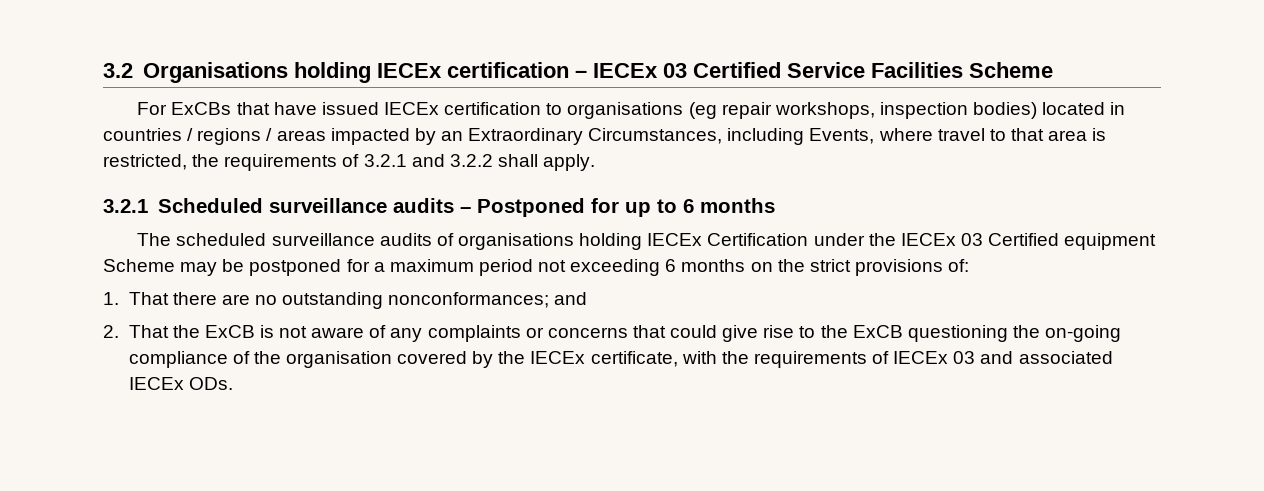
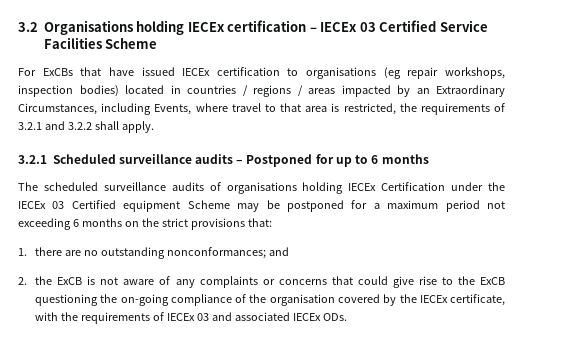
- The scheduled surveillance audits of organisations holding IECEx Certification under the IECEx 03 Certified equipment Scheme may be postponed for a maximum period not exceeding 6 months on the strict provisions of:
+ The scheduled surveillance audits of organisations holding IECEx Certification under the IECEx 03 Certified equipment Scheme may be postponed for a maximum period not exceeding 6 months on the strict provisions that:
- 1. That there are no outstanding nonconformances; and
+ 1. there are no outstanding nonconformances; and
- 2. That the ExCB is not aware of any complaints or concerns that could give rise to the ExCB questioning the on-going compliance of the organisation covered by the IECEx certificate, with the requirements of IECEx 03 and associated IECEx ODs.
+ 2. the ExCB is not aware of any complaints or concerns that could give rise to the ExCB questioning the on-going compliance of the organisation covered by the IECEx certificate, with the requirements of IECEx 03 and associated IECEx ODs.

